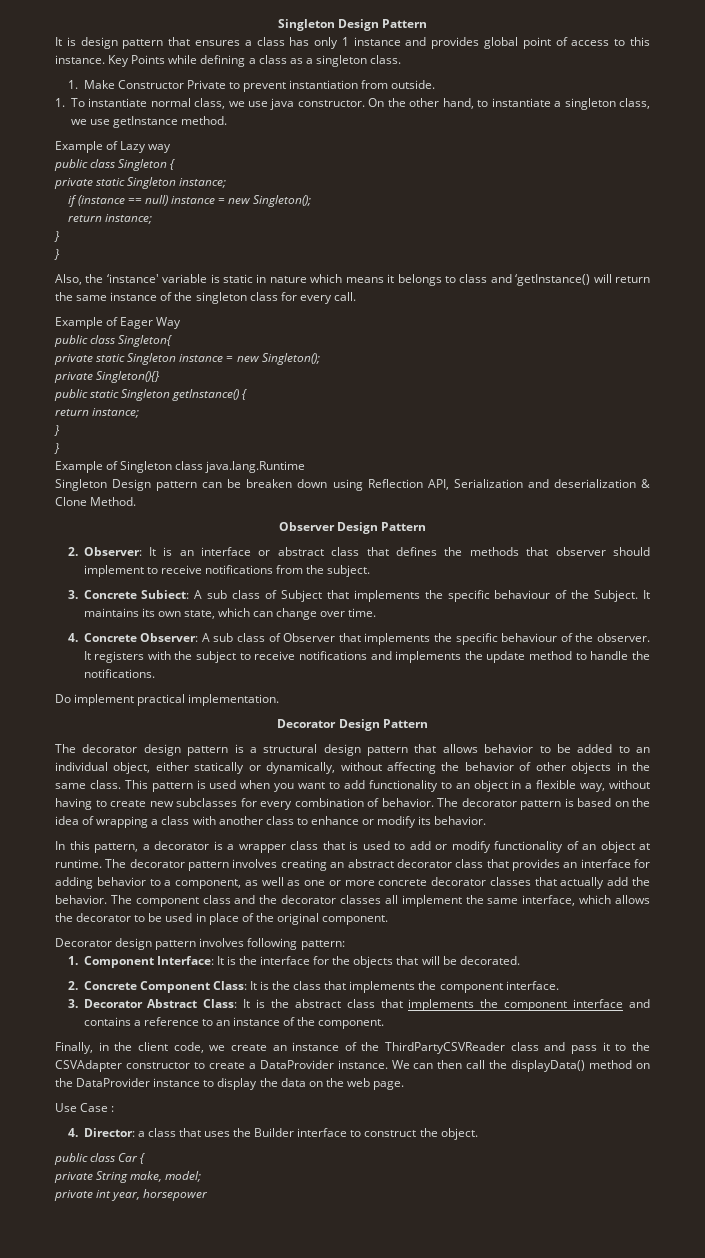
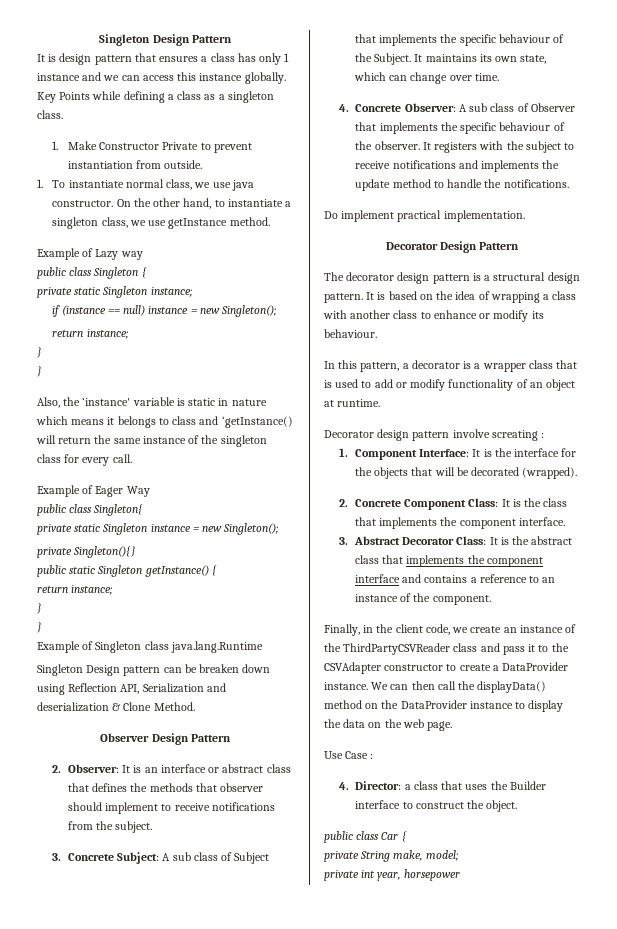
- It is design pattern that ensures a class has only 1 instance and provides global point of access to this instance.
+ It is design pattern that ensures a class has only 1 instance and we can access this instance globally.
- 3. Concrete Subiect: A sub class of Subject that implements the specific behaviour of the Subject.
+ 3. Concrete Subject: A sub class of Subject that implements the specific behaviour of the Subject.
- The decorator design pattern is a structural design pattern that allows behavior to be added to an individual object, either statically or dynamically, without affecting the behavior of other objects in the same class. This pattern is used when you want to add functionality to an object in a flexible way, without having to create new subclasses for every combination of behavior. The decorator pattern is based on the idea of wrapping a class with another class to enhance or modify its behavior.
+ The decorator design pattern is a structural design pattern. It is based on the idea of wrapping a class with another class to enhance or modify its behaviour.
- The decorator pattern involves creating an abstract decorator class that provides an interface for adding behavior to a component, as well as one or more concrete decorator classes that actually add the behavior. The component class and the decorator classes all implement the same interface, which allows the decorator to be used in place of the original component.
- Decorator design pattern involves following pattern:
+ Decorator design pattern involve screating :
- 1. Component Interface: It is the interface for the objects that will be decorated.
+ 1. Component Interface: It is the interface for the objects that will be decorated (wrapped).
- 3. Decorator Abstract Class: It is the abstract class that implements the component interface and contains a reference to an instance of the component.
+ 3. Abstract Decorator Class: It is the abstract class that implements the component interface and contains a reference to an instance of the component.

